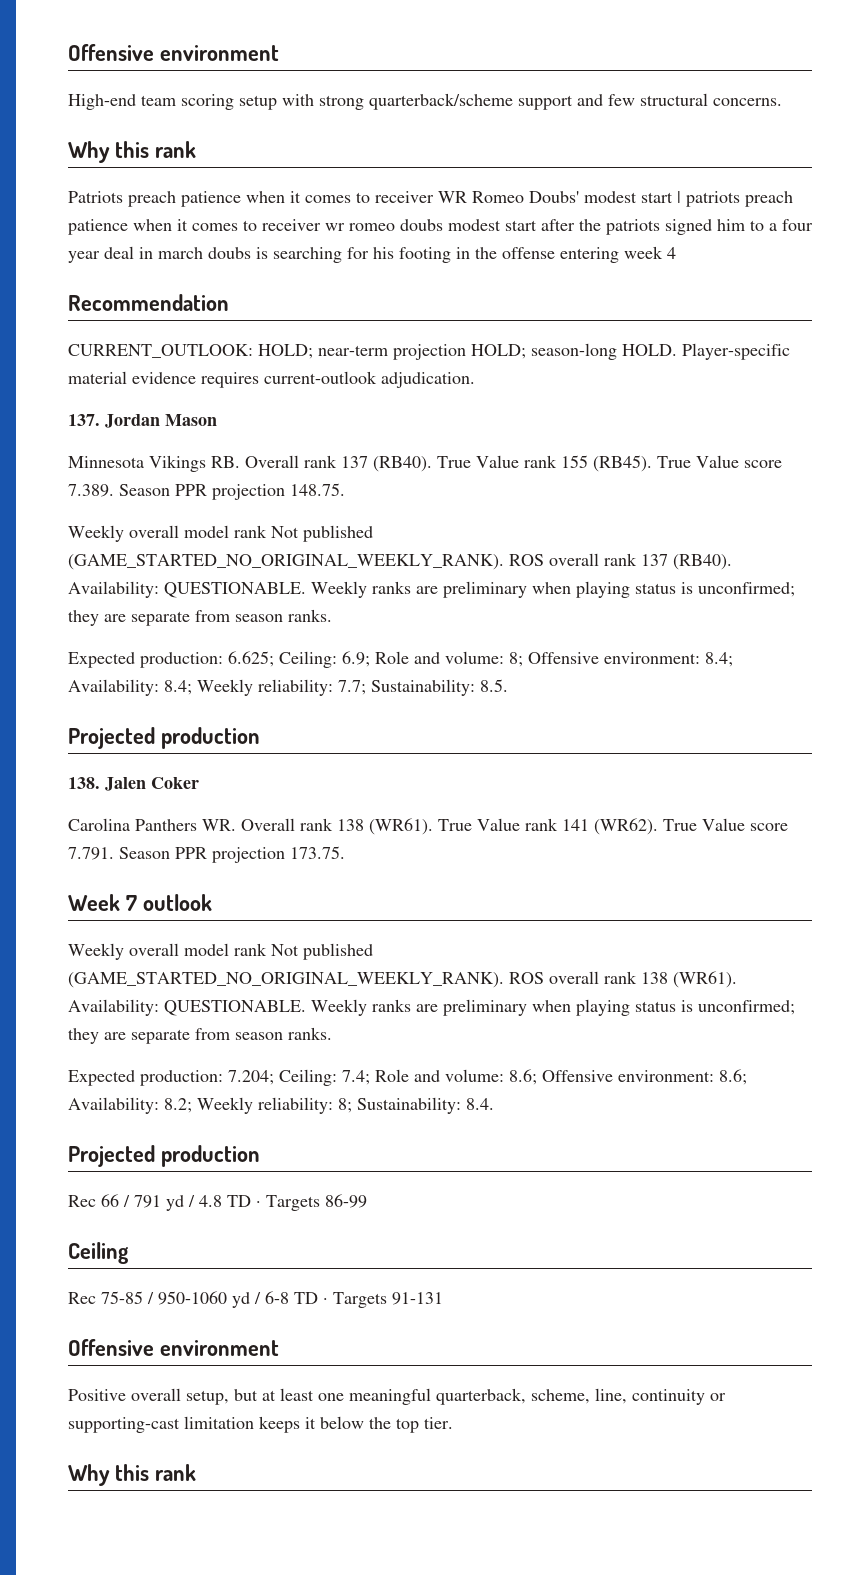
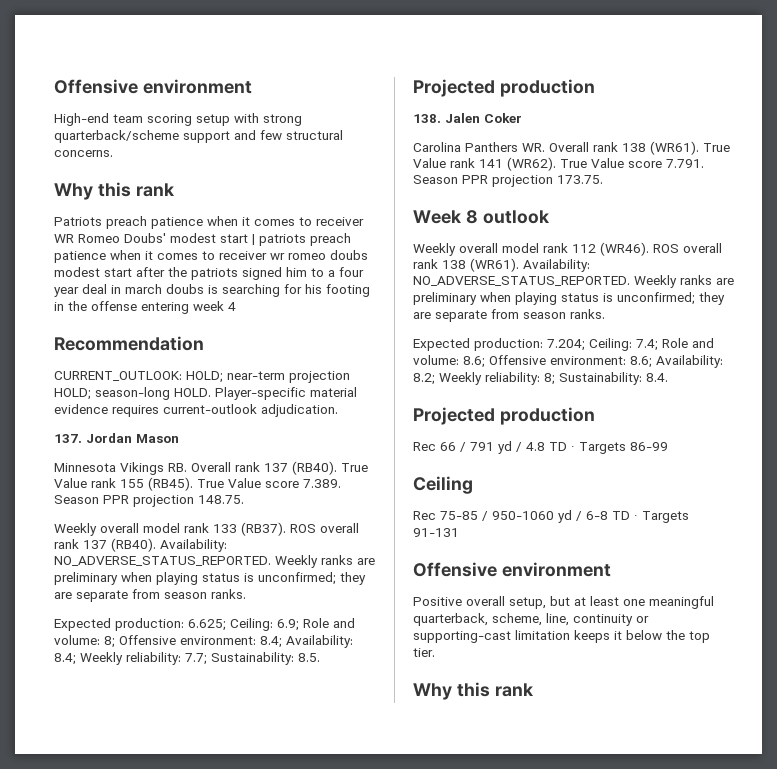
  True Value score 7.389. Season PPR projection 148.75.
- Weekly overall model rank Not published (GAME_STARTED_NO_ORIGINAL_WEEKLY_RANK).
+ Weekly overall model rank 133 (RB37).
- ROS overall rank 137 (RB40). Availability: QUESTIONABLE.
+ ROS overall rank 137 (RB40). Availability: NO_ADVERSE_STATUS_REPORTED.
- Week 7 outlook
- Weekly overall model rank Not published (GAME_STARTED_NO_ORIGINAL_WEEKLY_RANK).
+ Week 8 outlook
+ Weekly overall model rank 112 (WR46).
- ROS overall rank 138 (WR61). Availability: QUESTIONABLE.
+ ROS overall rank 138 (WR61). Availability: NO_ADVERSE_STATUS_REPORTED.

